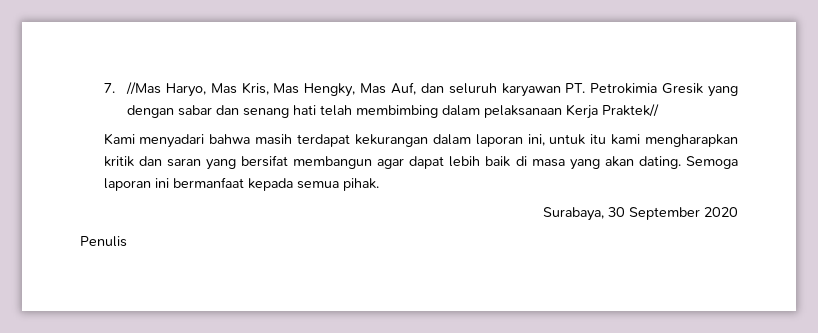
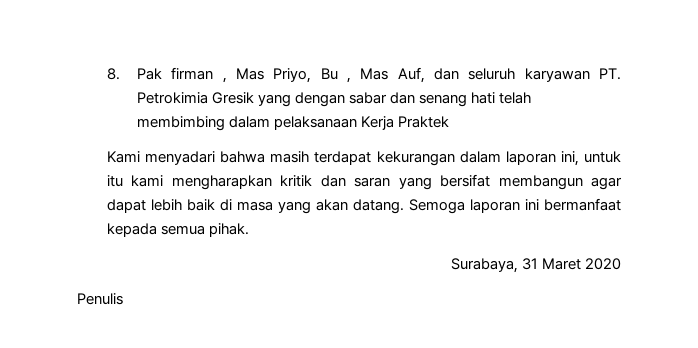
- 7. //Mas Haryo, Mas Kris, Mas Hengky, Mas Auf, dan seluruh karyawan PT. Petrokimia Gresik yang dengan sabar dan senang hati telah membimbing dalam pelaksanaan Kerja Praktek//
+ 8. Pak firman , Mas Priyo, Bu , Mas Auf, dan seluruh karyawan PT. Petrokimia Gresik yang dengan sabar dan senang hati telah membimbing dalam pelaksanaan Kerja Praktek
- Kami menyadari bahwa masih terdapat kekurangan dalam laporan ini, untuk itu kami mengharapkan kritik dan saran yang bersifat membangun agar dapat lebih baik di masa yang akan dating.
+ Kami menyadari bahwa masih terdapat kekurangan dalam laporan ini, untuk itu kami mengharapkan kritik dan saran yang bersifat membangun agar dapat lebih baik di masa yang akan datang.
- Surabaya, 30 September 2020
+ Surabaya, 31 Maret 2020

